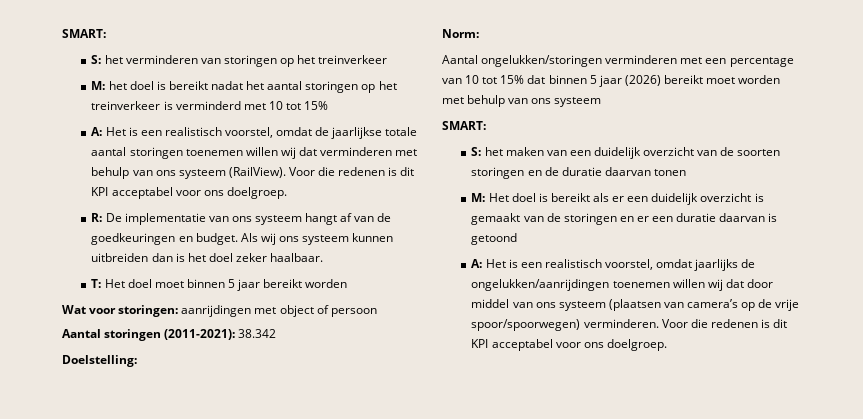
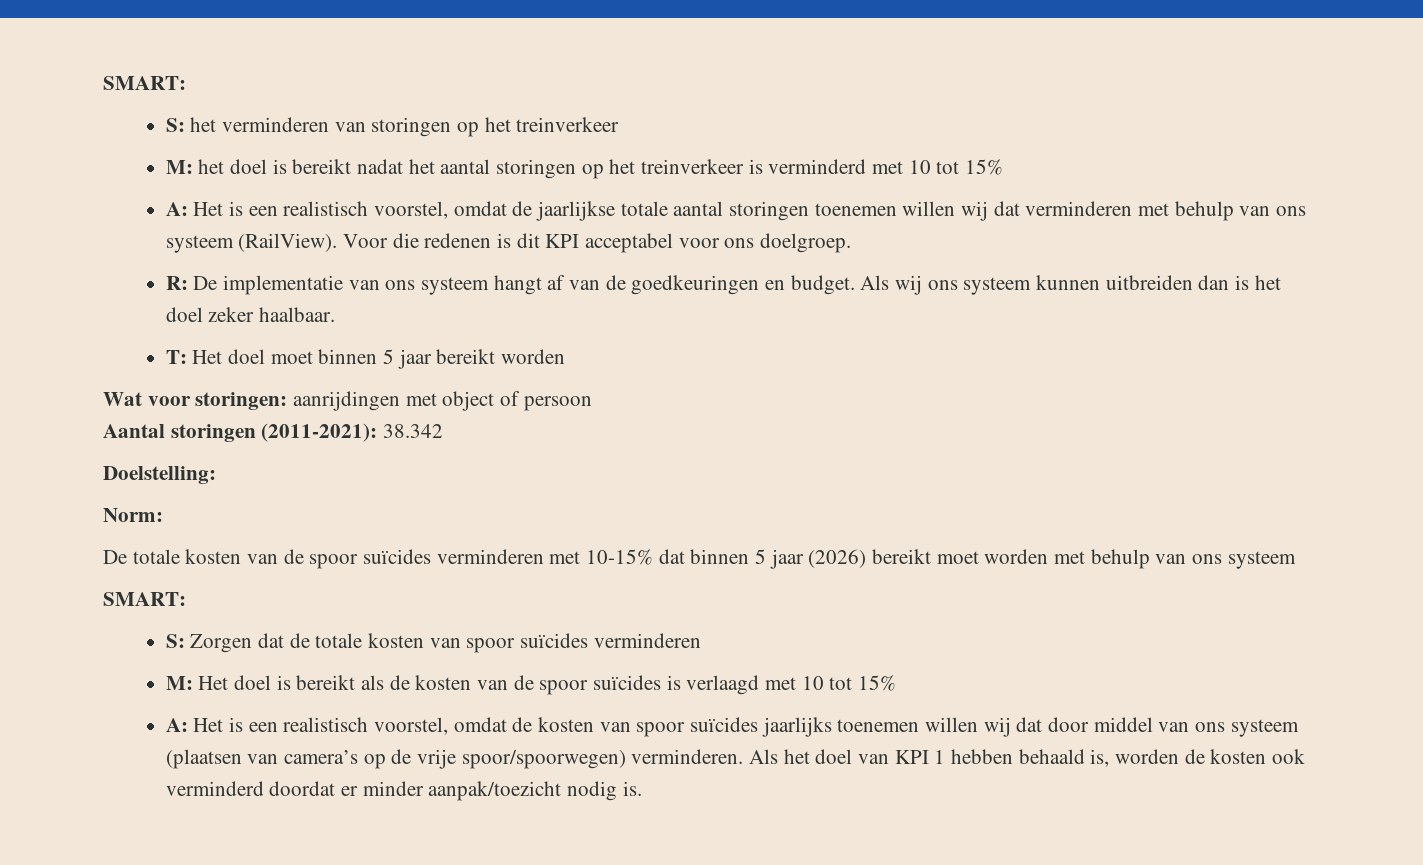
- Aantal ongelukken/storingen verminderen met een percentage van 10 tot 15% dat binnen 5 jaar (2026) bereikt moet worden met behulp van ons systeem
+ De totale kosten van de spoor suïcides verminderen met 10-15% dat binnen 5 jaar (2026) bereikt moet worden met behulp van ons systeem
- S: het maken van een duidelijk overzicht van de soorten storingen en de duratie daarvan tonen
+ S: Zorgen dat de totale kosten van spoor suïcides verminderen
- M: Het doel is bereikt als er een duidelijk overzicht is gemaakt van de storingen en er een duratie daarvan is getoond
- A: Het is een realistisch voorstel, omdat jaarlijks de ongelukken/aanrijdingen toenemen willen wij dat door middel van ons systeem (plaatsen van camera’s op de vrije spoor/spoorwegen) verminderen. Voor die redenen is dit KPI acceptabel voor ons doelgroep.
+ M: Het doel is bereikt als de kosten van de spoor suïcides is verlaagd met 10 tot 15%
+ A: Het is een realistisch voorstel, omdat de kosten van spoor suïcides jaarlijks toenemen willen wij dat door middel van ons systeem (plaatsen van camera’s op de vrije spoor/spoorwegen) verminderen. Als het doel van KPI 1 hebben behaald is, worden de kosten ook verminderd doordat er minder aanpak/toezicht nodig is.

